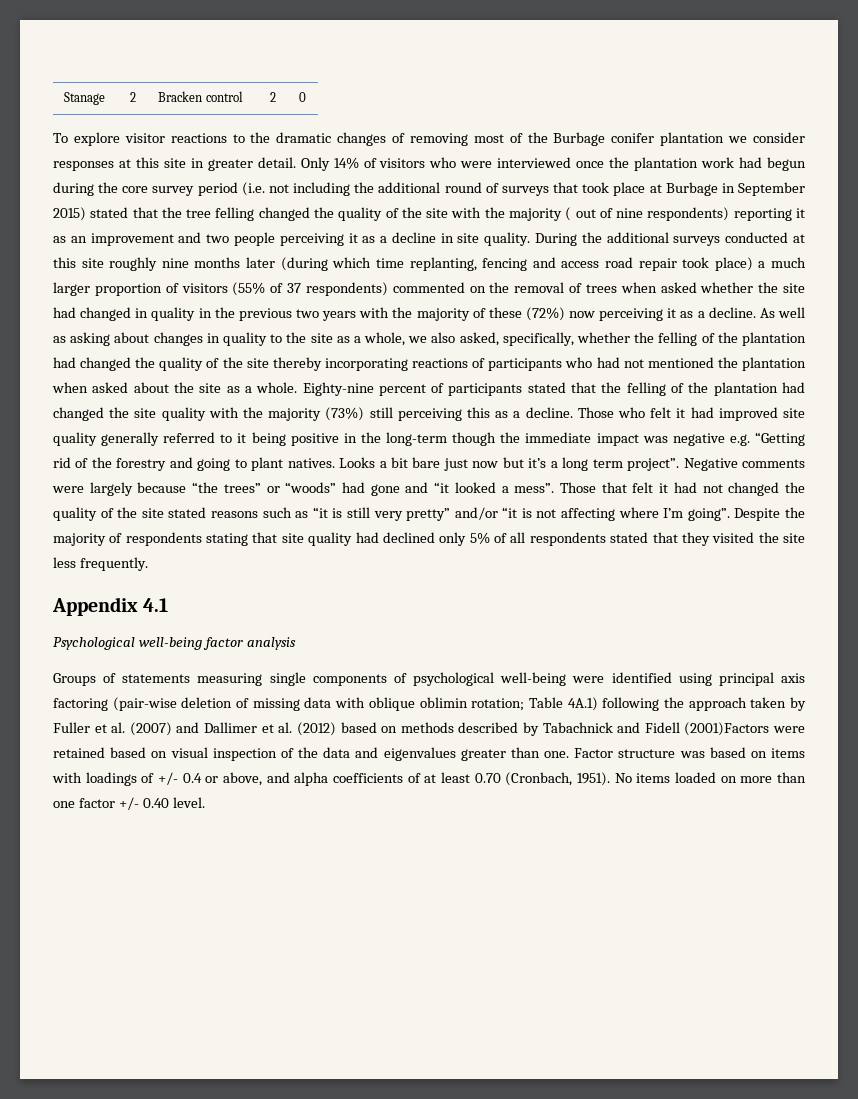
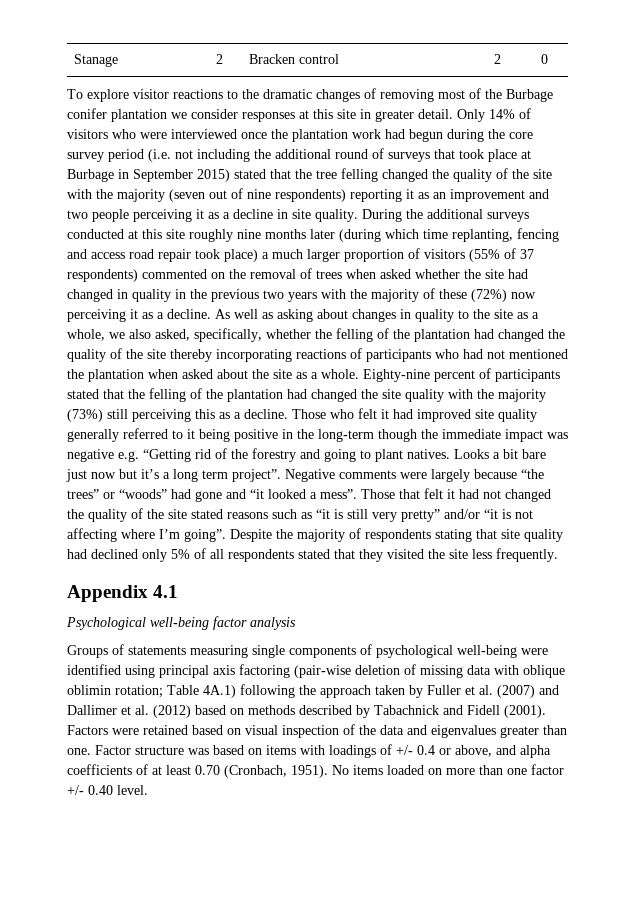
- Only 14% of visitors who were interviewed once the plantation work had begun during the core survey period (i.e. not including the additional round of surveys that took place at Burbage in September 2015) stated that the tree felling changed the quality of the site with the majority ( out of nine respondents) reporting it as an improvement and two people perceiving it as a decline in site quality.
+ Only 14% of visitors who were interviewed once the plantation work had begun during the core survey period (i.e. not including the additional round of surveys that took place at Burbage in September 2015) stated that the tree felling changed the quality of the site with the majority (seven out of nine respondents) reporting it as an improvement and two people perceiving it as a decline in site quality.
- Table 4A.1) following the approach taken by Fuller et al. (2007) and Dallimer et al. (2012) based on methods described by Tabachnick and Fidell (2001)Factors were retained based on visual inspection of the data and eigenvalues greater than one.
+ Table 4A.1) following the approach taken by Fuller et al. (2007) and Dallimer et al. (2012) based on methods described by Tabachnick and Fidell (2001). Factors were retained based on visual inspection of the data and eigenvalues greater than one.

